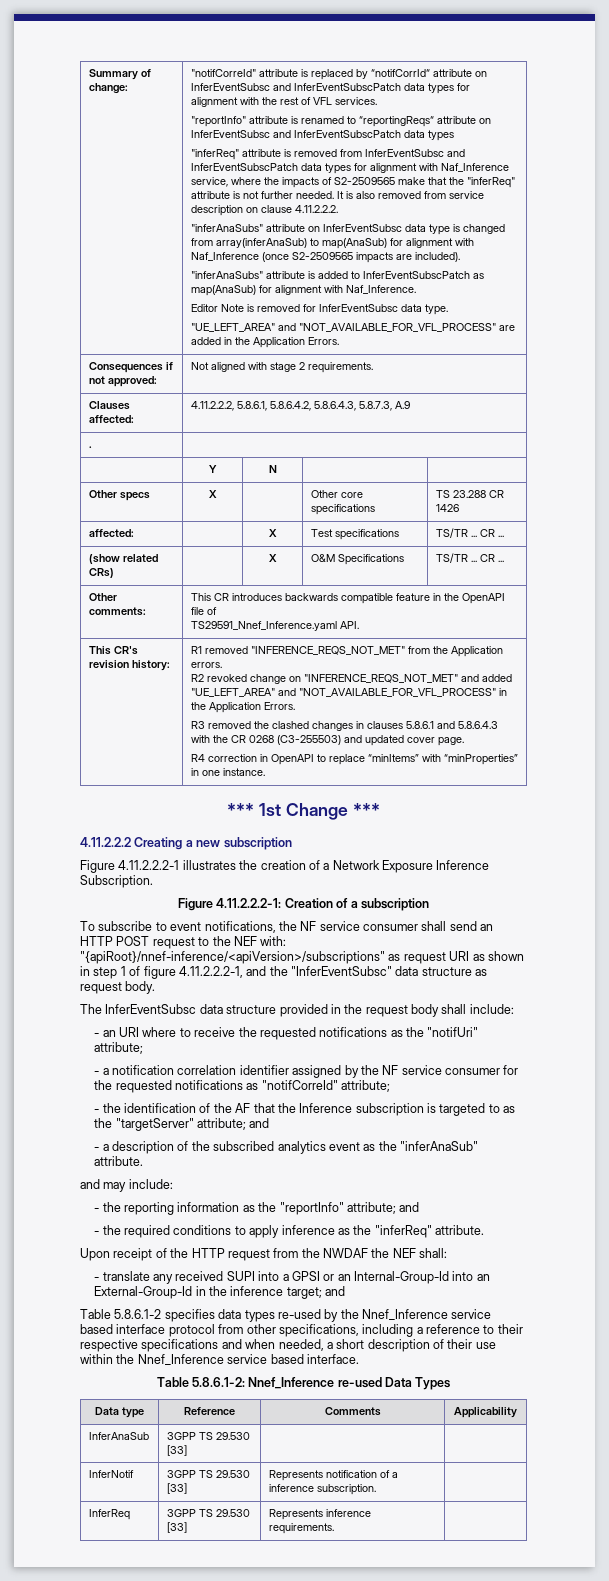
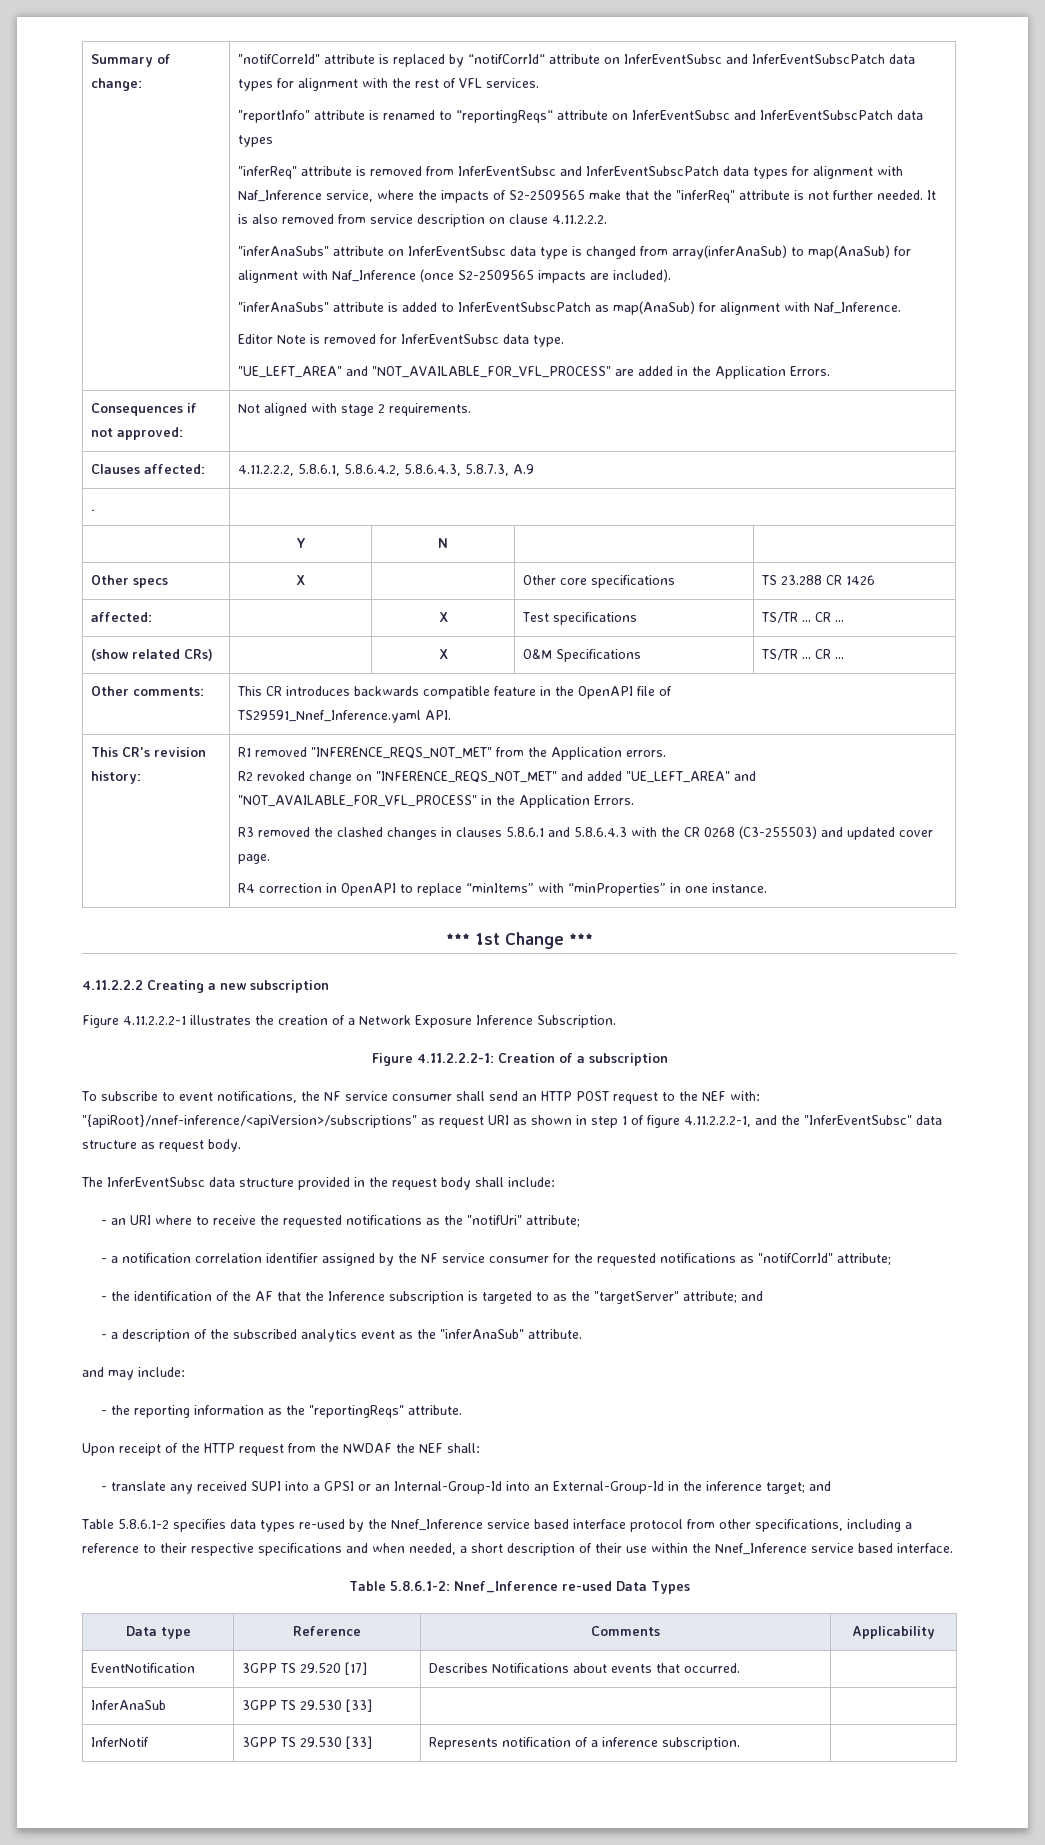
- - a notification correlation identifier assigned by the NF service consumer for the requested notifications as "notifCorreId" attribute;
+ - a notification correlation identifier assigned by the NF service consumer for the requested notifications as "notifCorrId" attribute;
- - the reporting information as the "reportInfo" attribute; and
- - the required conditions to apply inference as the "inferReq" attribute.
+ - the reporting information as the "reportingReqs" attribute.
+ EventNotification | 3GPP TS 29.520 [17] | Describes Notifications about events that occurred. |
- InferReq | 3GPP TS 29.530 [33] | Represents inference requirements. |

